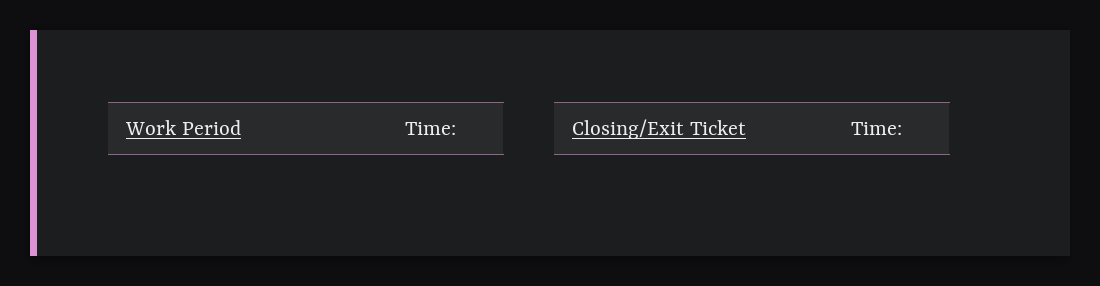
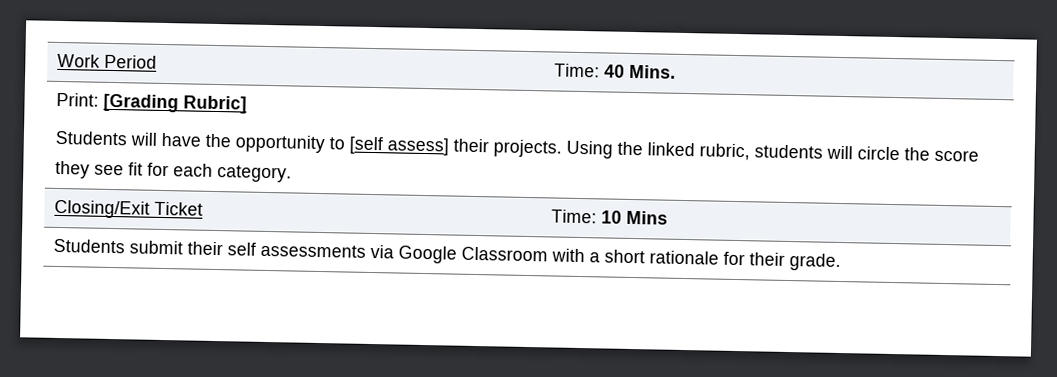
- Work Period | Time:
- Closing/Exit Ticket | Time:
+ Work Period | Time: 40 Mins.
+ Print: [Grading Rubric]
+ Students will have the opportunity to [self assess] their projects. Using the linked rubric, students will circle the score they see fit for each category.
+ Closing/Exit Ticket | Time: 10 Mins
+ Students submit their self assessments via Google Classroom with a short rationale for their grade.

